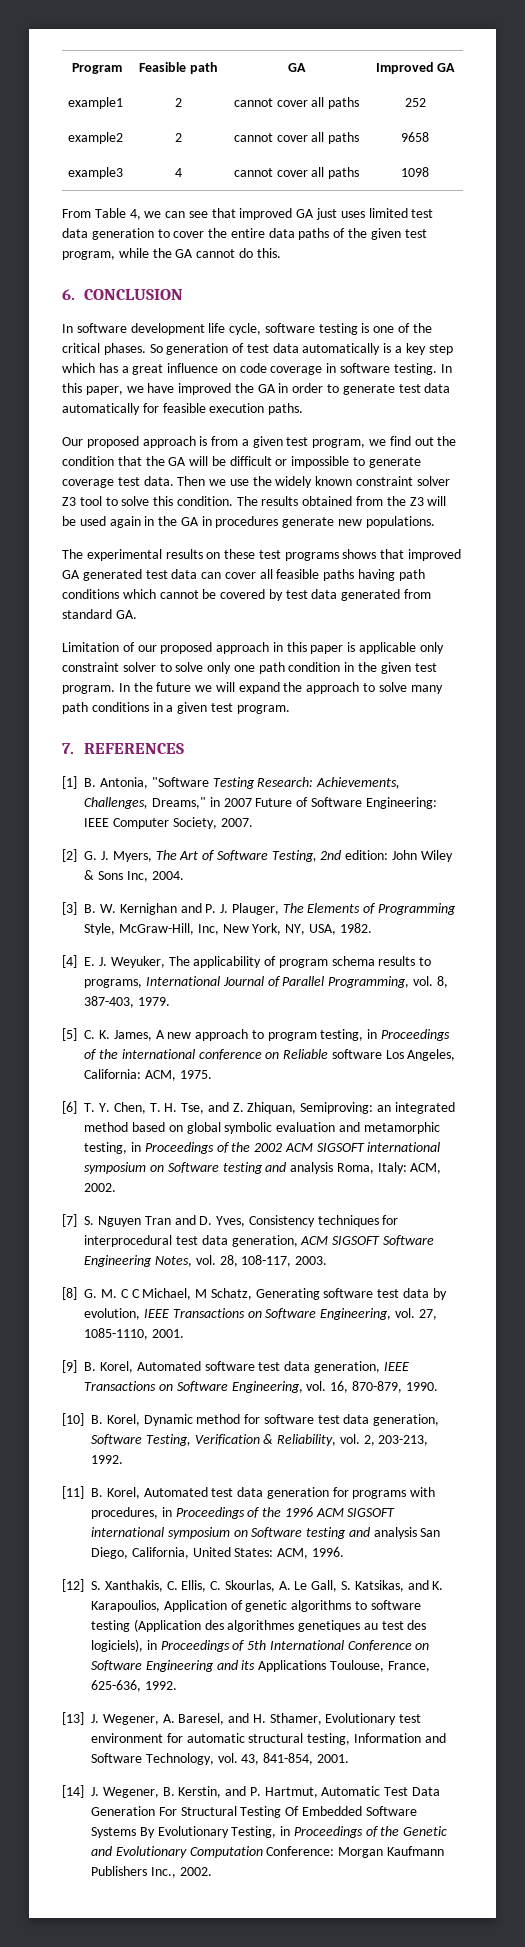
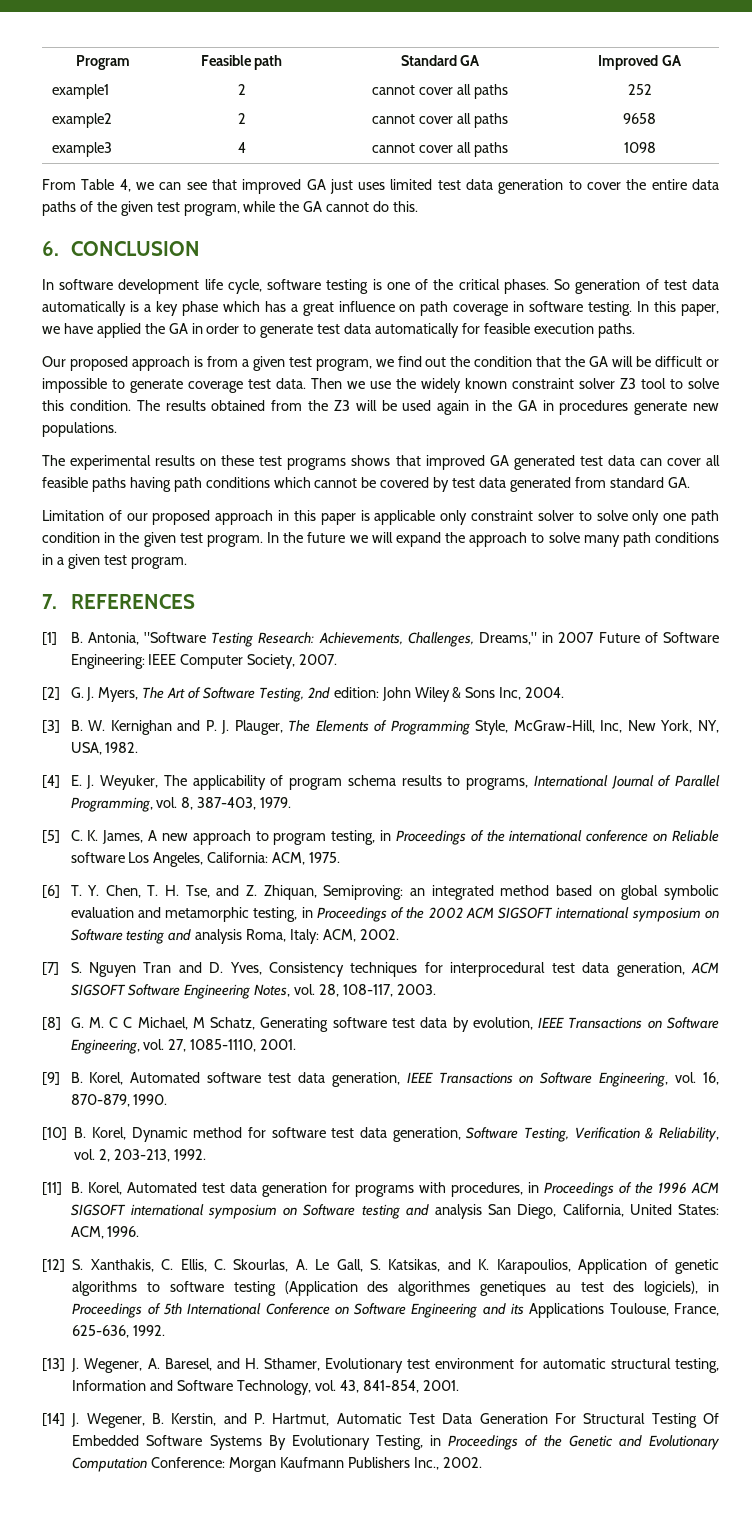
- Program | Feasible path | GA | Improved GA
+ Program | Feasible path | Standard GA | Improved GA
- So generation of test data automatically is a key step which has a great influence on code coverage in software testing.
+ So generation of test data automatically is a key phase which has a great influence on path coverage in software testing.
- In this paper, we have improved the GA in order to generate test data automatically for feasible execution paths.
+ In this paper, we have applied the GA in order to generate test data automatically for feasible execution paths.

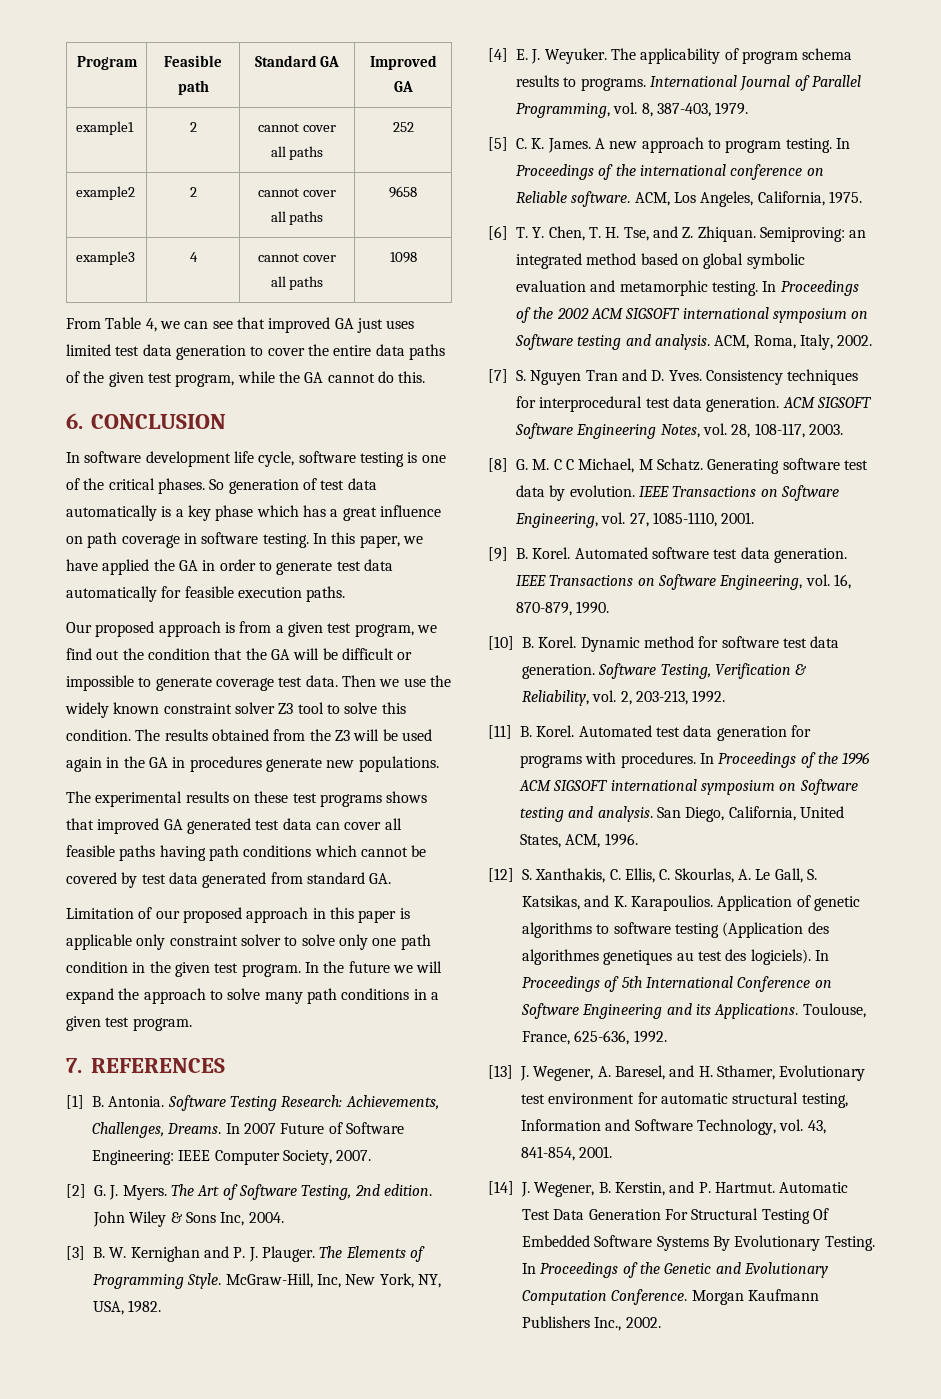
- [1] B. Antonia, "Software Testing Research: Achievements, Challenges, Dreams," in 2007 Future of Software Engineering: IEEE Computer Society, 2007.
+ [1] B. Antonia. Software Testing Research: Achievements, Challenges, Dreams. In 2007 Future of Software Engineering: IEEE Computer Society, 2007.
- [2] G. J. Myers, The Art of Software Testing, 2nd edition: John Wiley & Sons Inc, 2004.
+ [2] G. J. Myers. The Art of Software Testing, 2nd edition. John Wiley & Sons Inc, 2004.
- [3] B. W. Kernighan and P. J. Plauger, The Elements of Programming Style, McGraw-Hill, Inc, New York, NY, USA, 1982.
+ [3] B. W. Kernighan and P. J. Plauger. The Elements of Programming Style. McGraw-Hill, Inc, New York, NY, USA, 1982.
- [4] E. J. Weyuker, The applicability of program schema results to programs, International Journal of Parallel Programming, vol. 8, 387-403, 1979.
+ [4] E. J. Weyuker. The applicability of program schema results to programs. International Journal of Parallel Programming, vol. 8, 387-403, 1979.
- [5] C. K. James, A new approach to program testing, in Proceedings of the international conference on Reliable software Los Angeles, California: ACM, 1975.
+ [5] C. K. James. A new approach to program testing. In Proceedings of the international conference on Reliable software. ACM, Los Angeles, California, 1975.
- [6] T. Y. Chen, T. H. Tse, and Z. Zhiquan, Semiproving: an integrated method based on global symbolic evaluation and metamorphic testing, in Proceedings of the 2002 ACM SIGSOFT international symposium on Software testing and analysis Roma, Italy: ACM, 2002.
+ [6] T. Y. Chen, T. H. Tse, and Z. Zhiquan. Semiproving: an integrated method based on global symbolic evaluation and metamorphic testing. In Proceedings of the 2002 ACM SIGSOFT international symposium on Software testing and analysis. ACM, Roma, Italy, 2002.
- [7] S. Nguyen Tran and D. Yves, Consistency techniques for interprocedural test data generation, ACM SIGSOFT Software Engineering Notes, vol. 28, 108-117, 2003.
+ [7] S. Nguyen Tran and D. Yves. Consistency techniques for interprocedural test data generation. ACM SIGSOFT Software Engineering Notes, vol. 28, 108-117, 2003.
- [8] G. M. C C Michael, M Schatz, Generating software test data by evolution, IEEE Transactions on Software Engineering, vol. 27, 1085-1110, 2001.
+ [8] G. M. C C Michael, M Schatz. Generating software test data by evolution. IEEE Transactions on Software Engineering, vol. 27, 1085-1110, 2001.
- [9] B. Korel, Automated software test data generation, IEEE Transactions on Software Engineering, vol. 16, 870-879, 1990.
+ [9] B. Korel. Automated software test data generation. IEEE Transactions on Software Engineering, vol. 16, 870-879, 1990.
- [10] B. Korel, Dynamic method for software test data generation, Software Testing, Verification & Reliability, vol. 2, 203-213, 1992.
+ [10] B. Korel. Dynamic method for software test data generation. Software Testing, Verification & Reliability, vol. 2, 203-213, 1992.
- [11] B. Korel, Automated test data generation for programs with procedures, in Proceedings of the 1996 ACM SIGSOFT international symposium on Software testing and analysis San Diego, California, United States: ACM, 1996.
+ [11] B. Korel. Automated test data generation for programs with procedures. In Proceedings of the 1996 ACM SIGSOFT international symposium on Software testing and analysis. San Diego, California, United States, ACM, 1996.
- [12] S. Xanthakis, C. Ellis, C. Skourlas, A. Le Gall, S. Katsikas, and K. Karapoulios, Application of genetic algorithms to software testing (Application des algorithmes genetiques au test des logiciels), in Proceedings of 5th International Conference on Software Engineering and its Applications Toulouse, France, 625-636, 1992.
+ [12] S. Xanthakis, C. Ellis, C. Skourlas, A. Le Gall, S. Katsikas, and K. Karapoulios. Application of genetic algorithms to software testing (Application des algorithmes genetiques au test des logiciels). In Proceedings of 5th International Conference on Software Engineering and its Applications. Toulouse, France, 625-636, 1992.
- [14] J. Wegener, B. Kerstin, and P. Hartmut, Automatic Test Data Generation For Structural Testing Of Embedded Software Systems By Evolutionary Testing, in Proceedings of the Genetic and Evolutionary Computation Conference: Morgan Kaufmann Publishers Inc., 2002.
+ [14] J. Wegener, B. Kerstin, and P. Hartmut. Automatic Test Data Generation For Structural Testing Of Embedded Software Systems By Evolutionary Testing. In Proceedings of the Genetic and Evolutionary Computation Conference. Morgan Kaufmann Publishers Inc., 2002.

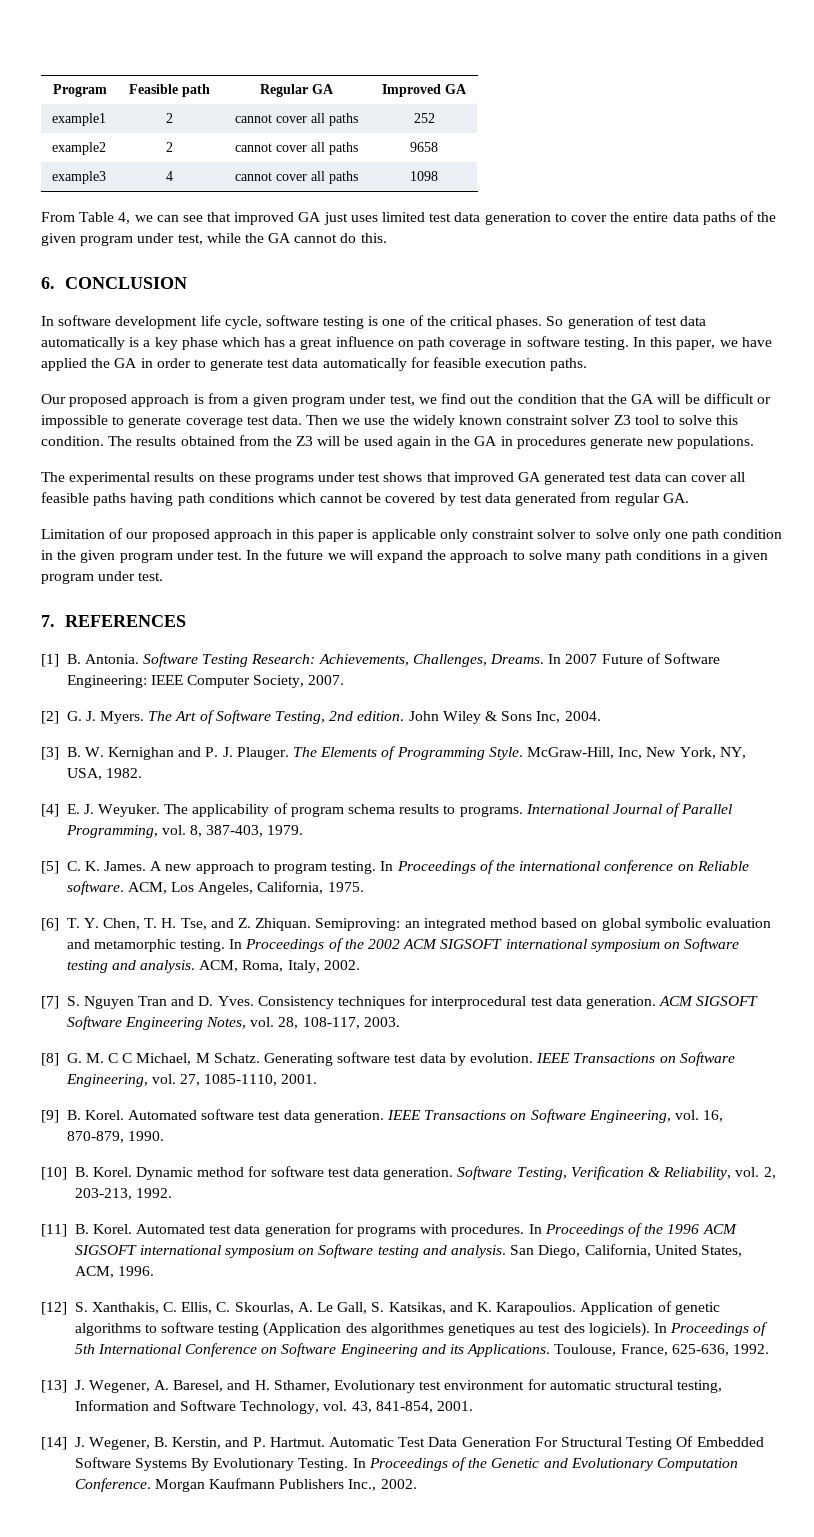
- Program | Feasible path | Standard GA | Improved GA
+ Program | Feasible path | Regular GA | Improved GA
- From Table 4, we can see that improved GA just uses limited test data generation to cover the entire data paths of the given test program, while the GA cannot do this.
+ From Table 4, we can see that improved GA just uses limited test data generation to cover the entire data paths of the given program under test, while the GA cannot do this.
- Our proposed approach is from a given test program, we find out the condition that the GA will be difficult or impossible to generate coverage test data.
+ Our proposed approach is from a given program under test, we find out the condition that the GA will be difficult or impossible to generate coverage test data.
- The experimental results on these test programs shows that improved GA generated test data can cover all feasible paths having path conditions which cannot be covered by test data generated from standard GA.
+ The experimental results on these programs under test shows that improved GA generated test data can cover all feasible paths having path conditions which cannot be covered by test data generated from regular GA.
- Limitation of our proposed approach in this paper is applicable only constraint solver to solve only one path condition in the given test program.
+ Limitation of our proposed approach in this paper is applicable only constraint solver to solve only one path condition in the given program under test.
- In the future we will expand the approach to solve many path conditions in a given test program.
+ In the future we will expand the approach to solve many path conditions in a given program under test.

